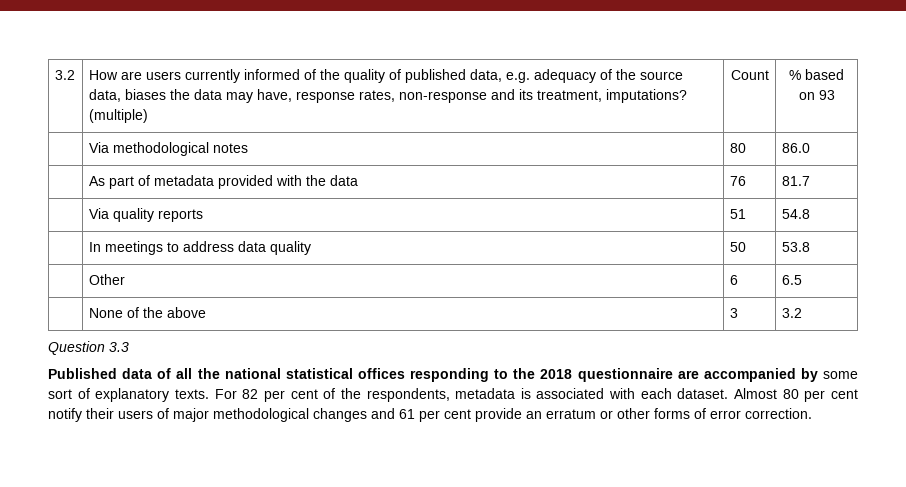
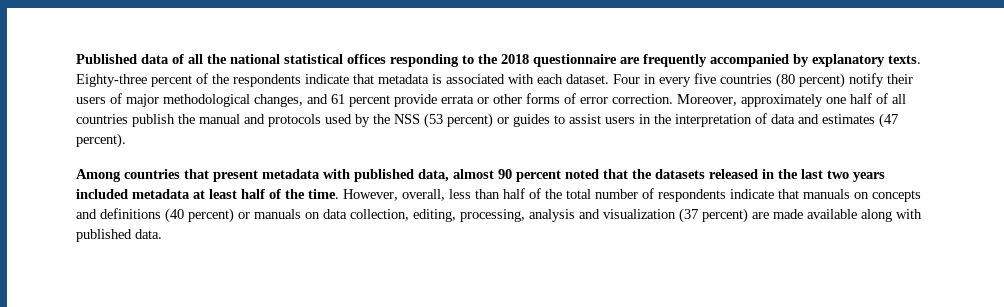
- 3.2 | How are users currently informed of the quality of published data, e.g. adequacy of the source data, biases the data may have, response rates, non-response and its treatment, imputations? (multiple) | Count | % based on 93
- | Via methodological notes | 80 | 86.0
- | As part of metadata provided with the data | 76 | 81.7
- | Via quality reports | 51 | 54.8
- | In meetings to address data quality | 50 | 53.8
- | Other | 6 | 6.5
- | None of the above | 3 | 3.2
- Question 3.3
- Published data of all the national statistical offices responding to the 2018 questionnaire are accompanied by some sort of explanatory texts. For 82 per cent of the respondents, metadata is associated with each dataset.
+ Published data of all the national statistical offices responding to the 2018 questionnaire are frequently accompanied by explanatory texts. Eighty-three percent of the respondents indicate that metadata is associated with each dataset.
- Almost 80 per cent notify their users of major methodological changes and 61 per cent provide an erratum or other forms of error correction.
+ Four in every five countries (80 percent) notify their users of major methodological changes, and 61 percent provide errata or other forms of error correction.
+ Moreover, approximately one half of all countries publish the manual and protocols used by the NSS (53 percent) or guides to assist users in the interpretation of data and estimates (47 percent).
+ Among countries that present metadata with published data, almost 90 percent noted that the datasets released in the last two years included metadata at least half of the time. However, overall, less than half of the total number of respondents indicate that manuals on concepts and definitions (40 percent) or manuals on data collection, editing, processing, analysis and visualization (37 percent) are made available along with published data.

